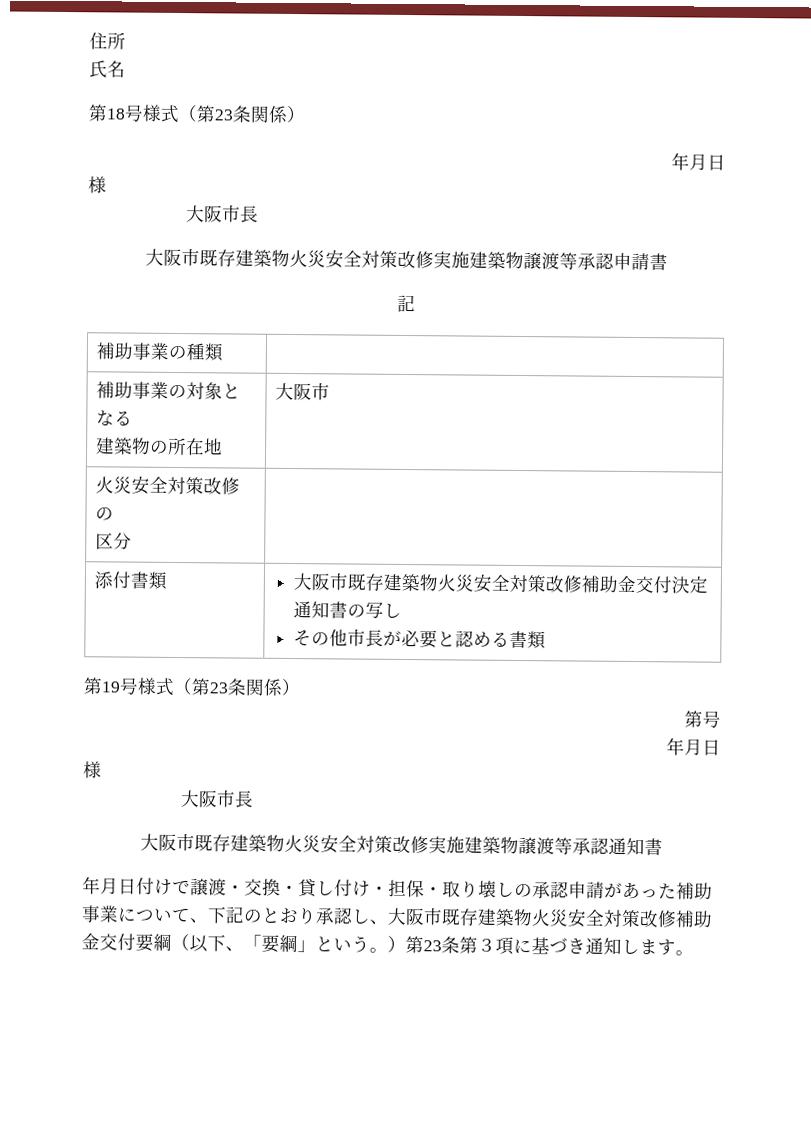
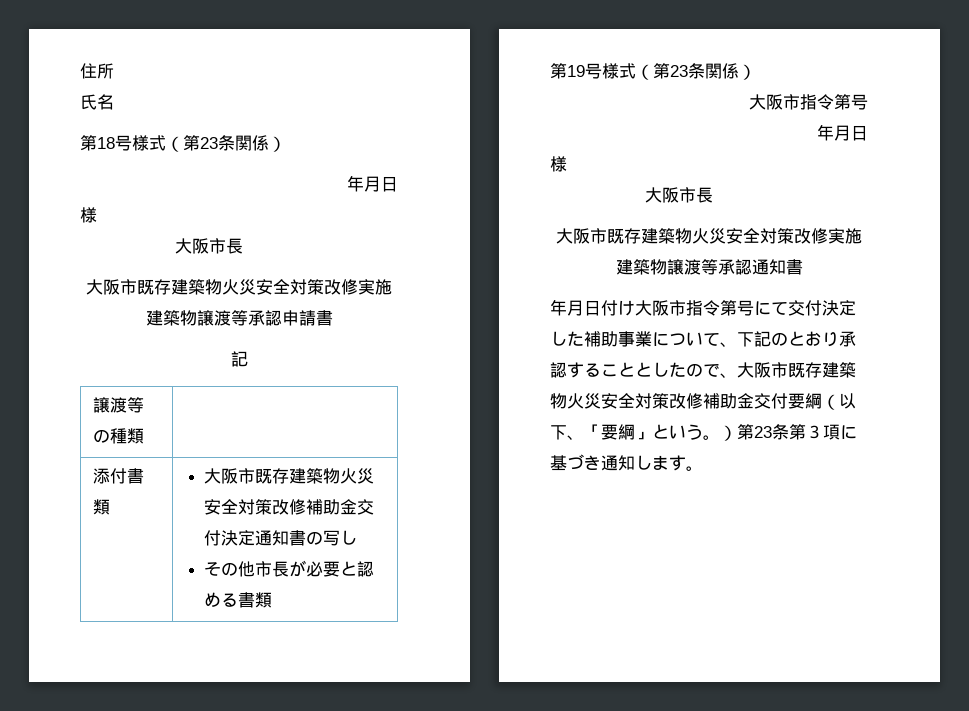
- 補助事業の種類 |
+ 譲渡等の種類 |
- 補助事業の対象となる
- 建築物の所在地 | 大阪市
- 火災安全対策改修の
- 区分 |
  第19号様式（第23条関係）
- 第号
+ 大阪市指令第号
- 年月日付けで譲渡・交換・貸し付け・担保・取り壊しの承認申請があった補助事業について、下記のとおり承認し、大阪市既存建築物火災安全対策改修補助金交付要綱（以下、「要綱」という。）第23条第３項に基づき通知します。
+ 年月日付け大阪市指令第号にて交付決定した補助事業について、下記のとおり承認することとしたので、大阪市既存建築物火災安全対策改修補助金交付要綱（以下、「要綱」という。）第23条第３項に基づき通知します。

